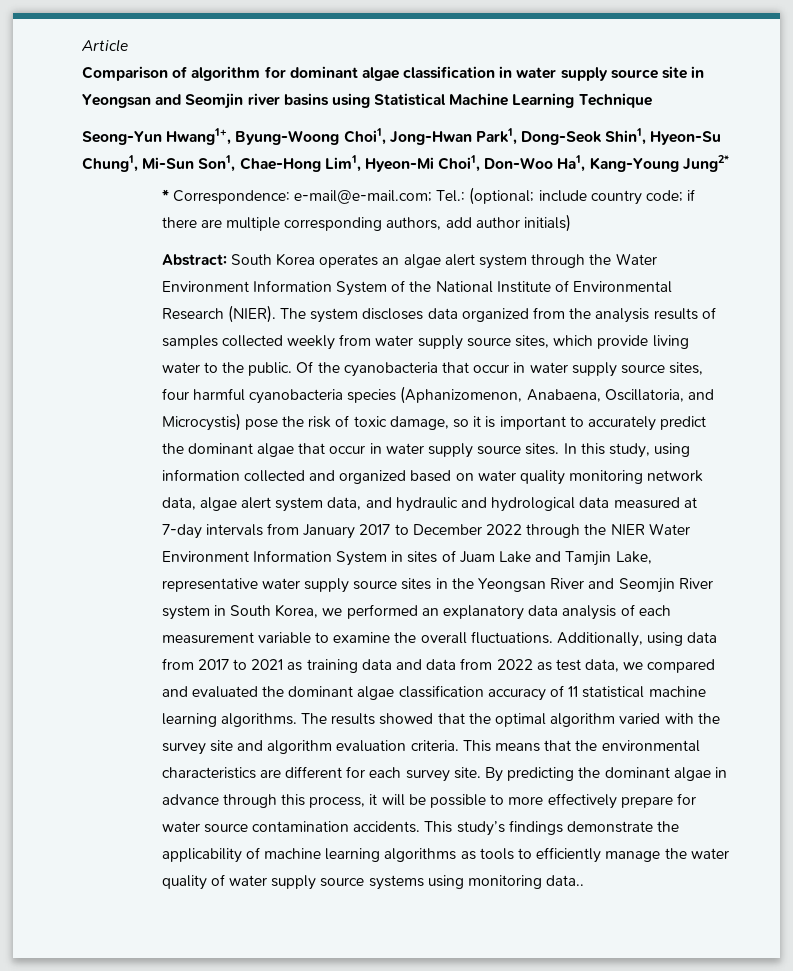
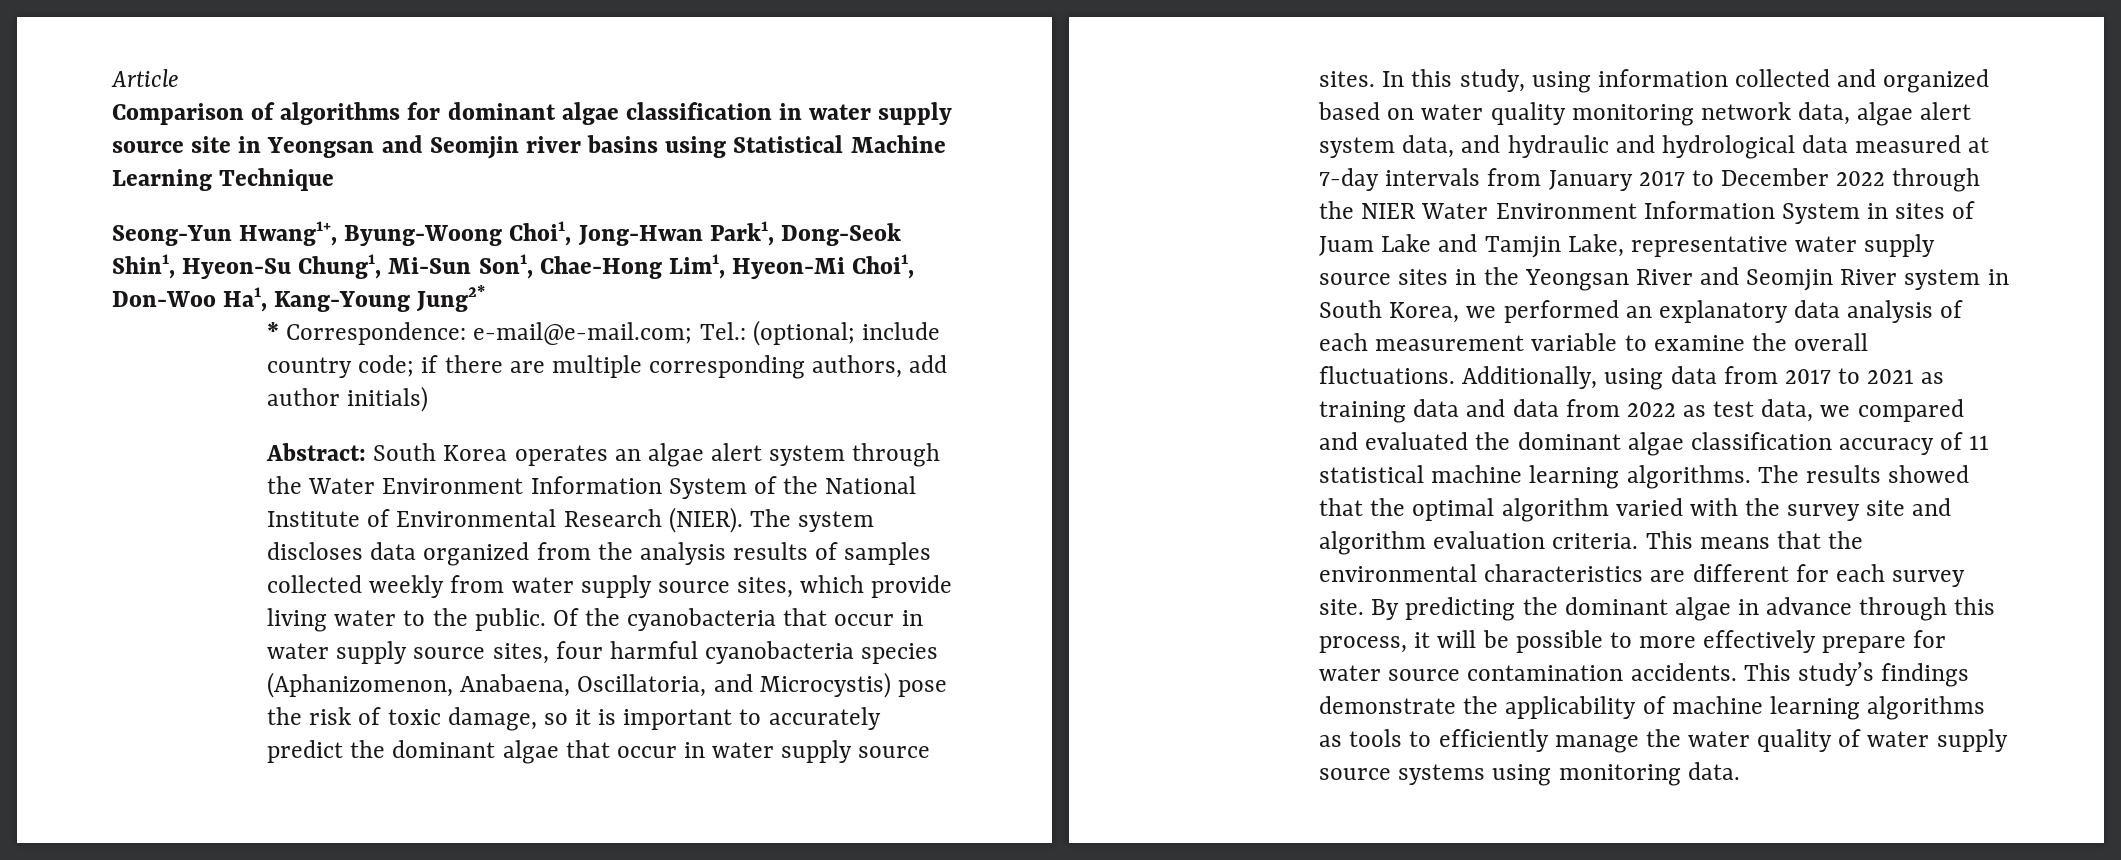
- Comparison of algorithm for dominant algae classification in water supply source site in Yeongsan and Seomjin river basins using Statistical Machine Learning Technique
+ Comparison of algorithms for dominant algae classification in water supply source site in Yeongsan and Seomjin river basins using Statistical Machine Learning Technique
- This study’s findings demonstrate the applicability of machine learning algorithms as tools to efficiently manage the water quality of water supply source systems using monitoring data..
+ This study’s findings demonstrate the applicability of machine learning algorithms as tools to efficiently manage the water quality of water supply source systems using monitoring data.

